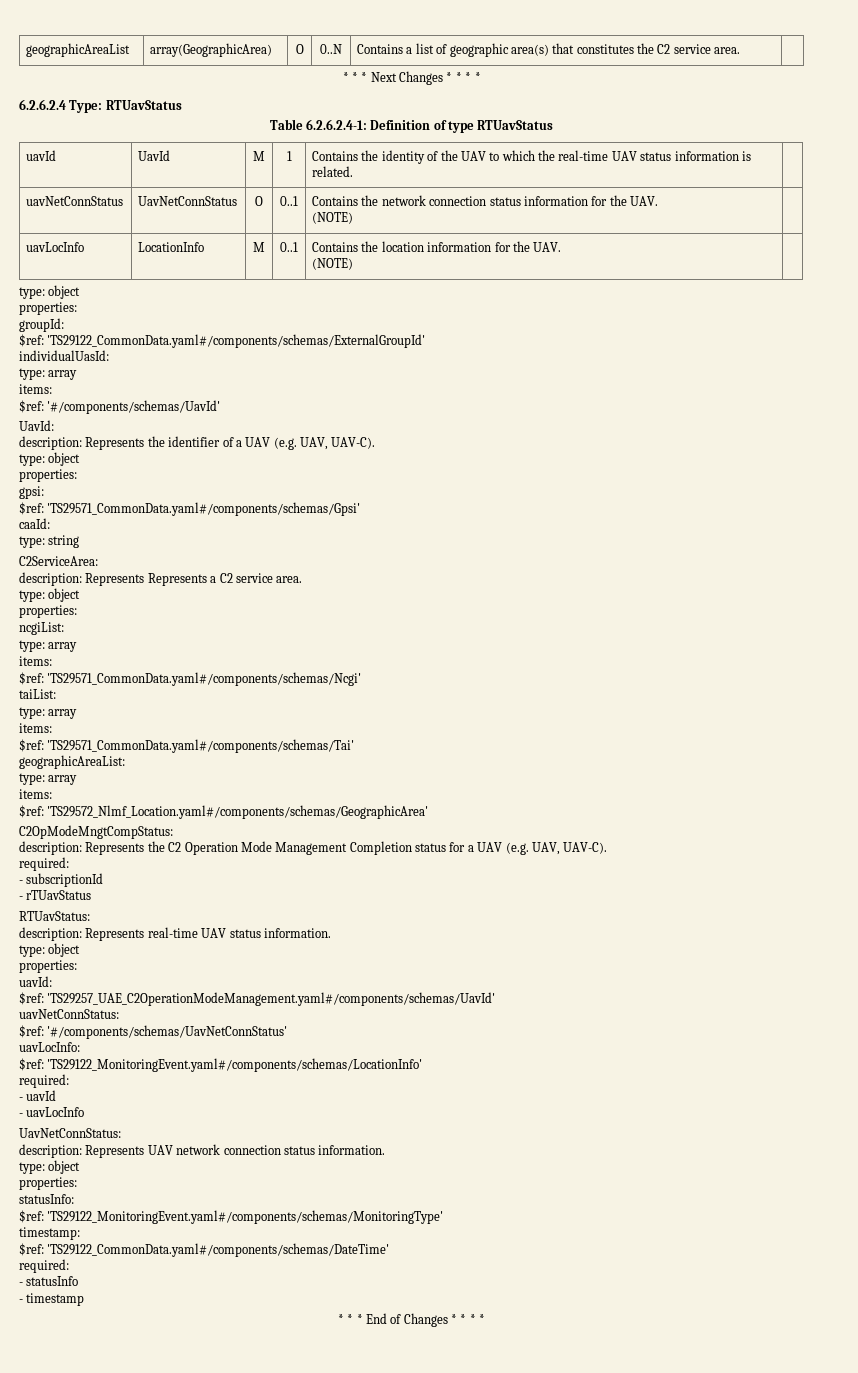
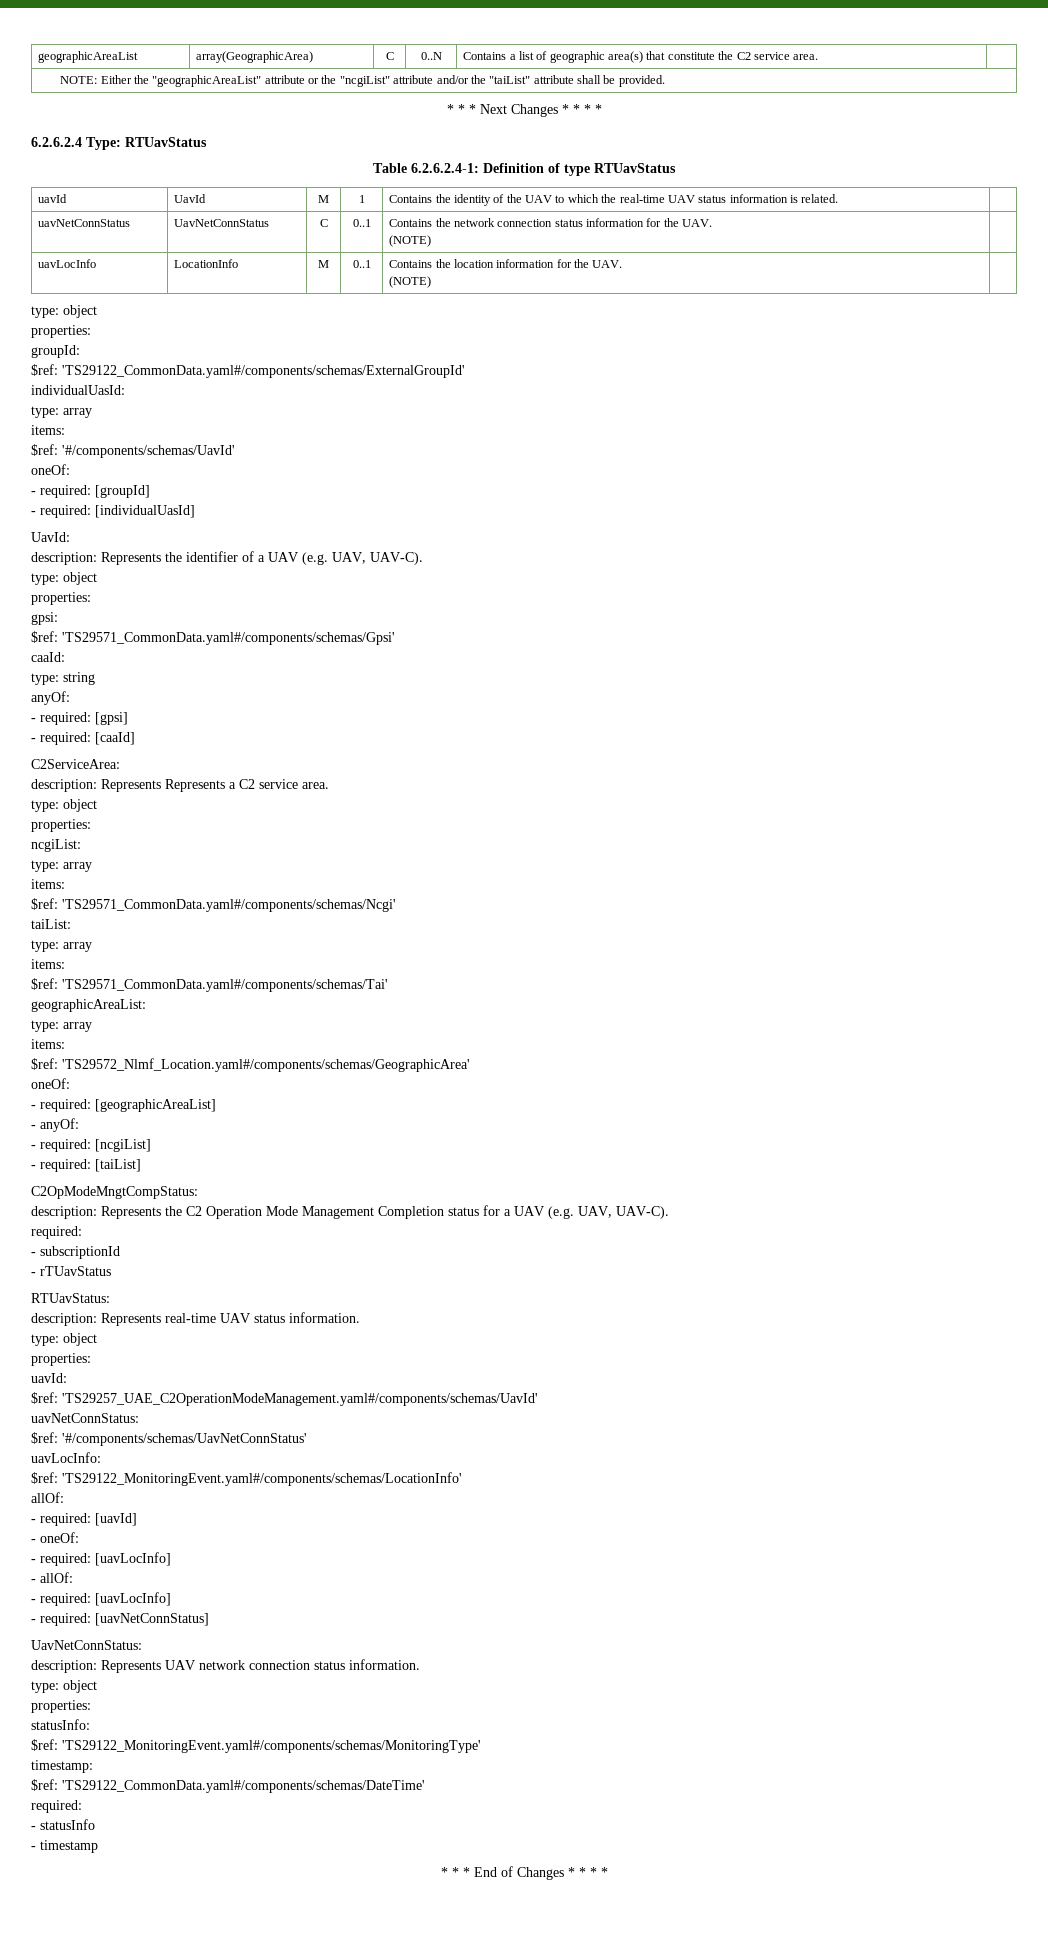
- geographicAreaList | array(GeographicArea) | O | 0..N | Contains a list of geographic area(s) that constitutes the C2 service area. |
+ geographicAreaList | array(GeographicArea) | C | 0..N | Contains a list of geographic area(s) that constitute the C2 service area. |
+ NOTE: Either the "geographicAreaList" attribute or the "ncgiList" attribute and/or the "taiList" attribute shall be provided.
- uavNetConnStatus | UavNetConnStatus | O | 0..1 | Contains the network connection status information for the UAV.
+ uavNetConnStatus | UavNetConnStatus | C | 0..1 | Contains the network connection status information for the UAV.
  $ref: '#/components/schemas/UavId'
+ oneOf:
+ - required: [groupId]
+ - required: [individualUasId]
  type: string
+ anyOf:
+ - required: [gpsi]
+ - required: [caaId]
  $ref: 'TS29572_Nlmf_Location.yaml#/components/schemas/GeographicArea'
+ oneOf:
+ - required: [geographicAreaList]
+ - anyOf:
+ - required: [ncgiList]
+ - required: [taiList]
  $ref: 'TS29122_MonitoringEvent.yaml#/components/schemas/LocationInfo'
- required:
- - uavId
- - uavLocInfo
+ allOf:
+ - required: [uavId]
+ - oneOf:
+ - required: [uavLocInfo]
+ - allOf:
+ - required: [uavLocInfo]
+ - required: [uavNetConnStatus]

